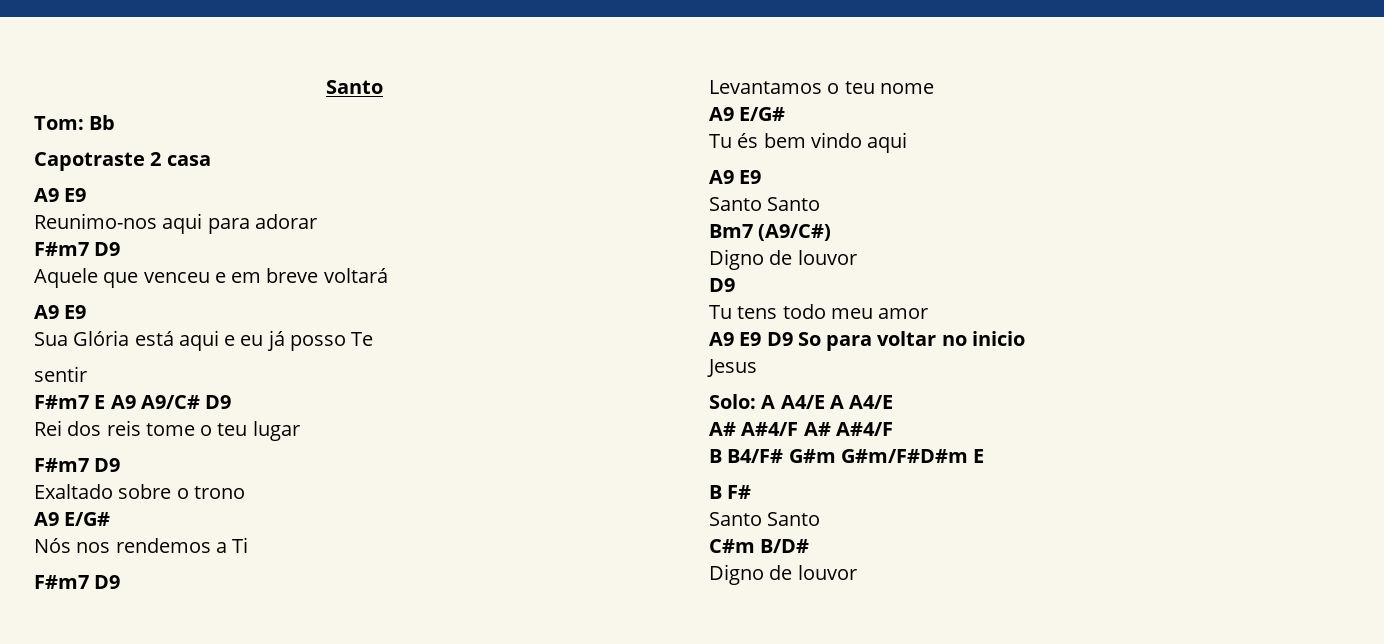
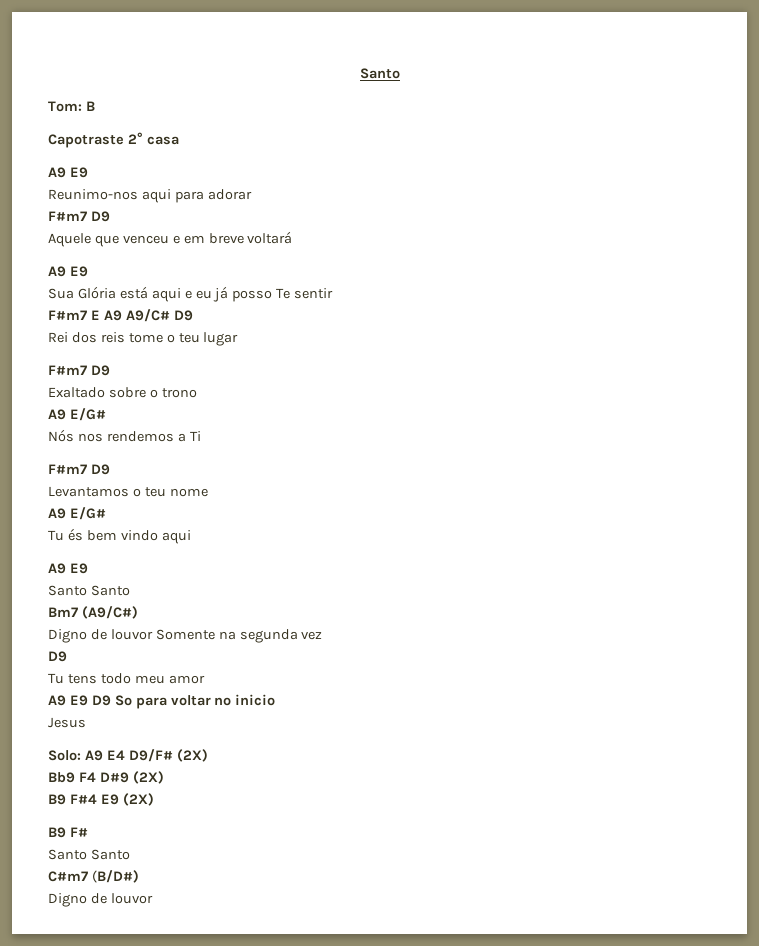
- Tom: Bb
+ Tom: B
- Capotraste 2 casa
+ Capotraste 2° casa
- Sua Glória está aqui e eu já posso Te
- sentir
+ Sua Glória está aqui e eu já posso Te sentir
  Bm7 (A9/C#)
- Digno de louvor
+ Digno de louvor Somente na segunda vez
- Solo: A A4/E A A4/E
- A# A#4/F A# A#4/F
- B B4/F# G#m G#m/F#D#m E
- B F#
+ Solo: A9 E4 D9/F# (2X)
+ Bb9 F4 D#9 (2X)
+ B9 F#4 E9 (2X)
+ B9 F#
- C#m B/D#
+ C#m7 (B/D#)

